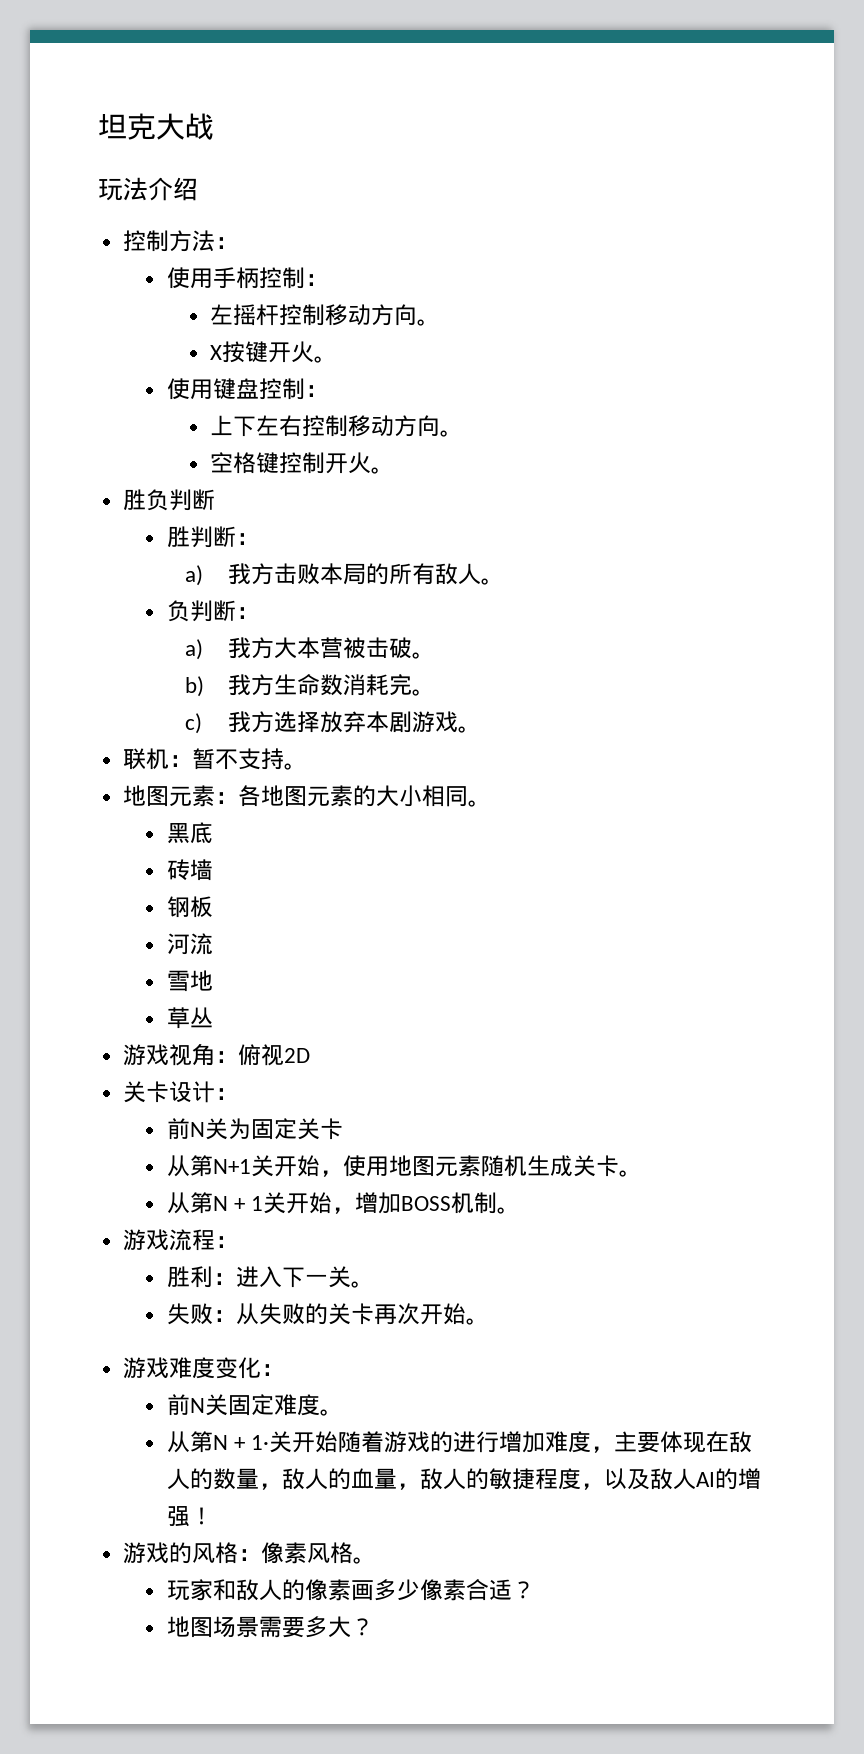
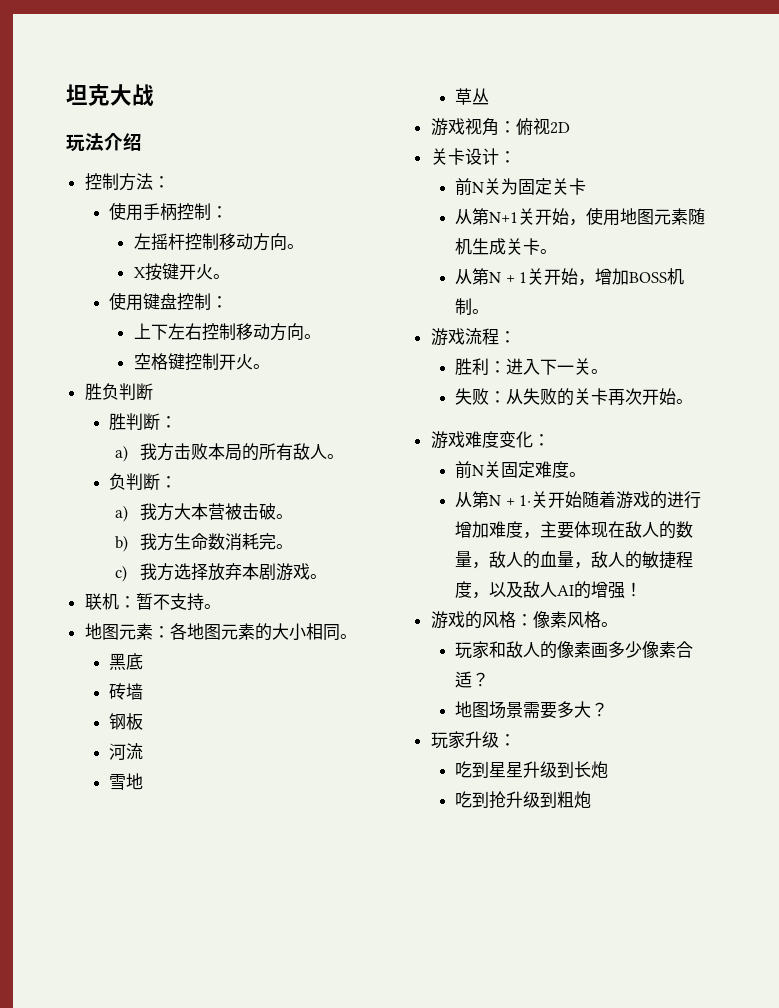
+ 玩家升级：
+ 吃到星星升级到长炮
+ 吃到抢升级到粗炮

